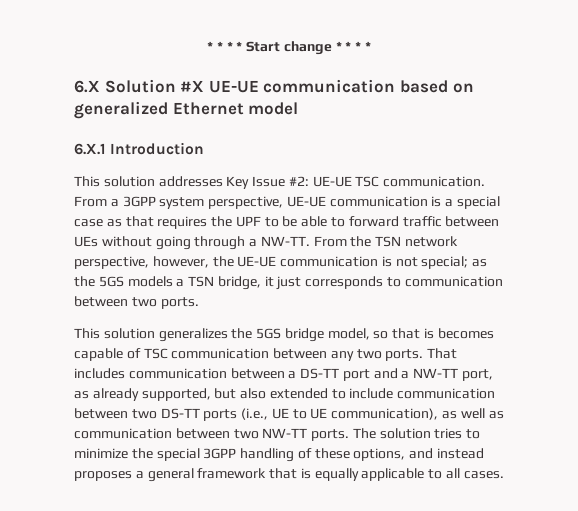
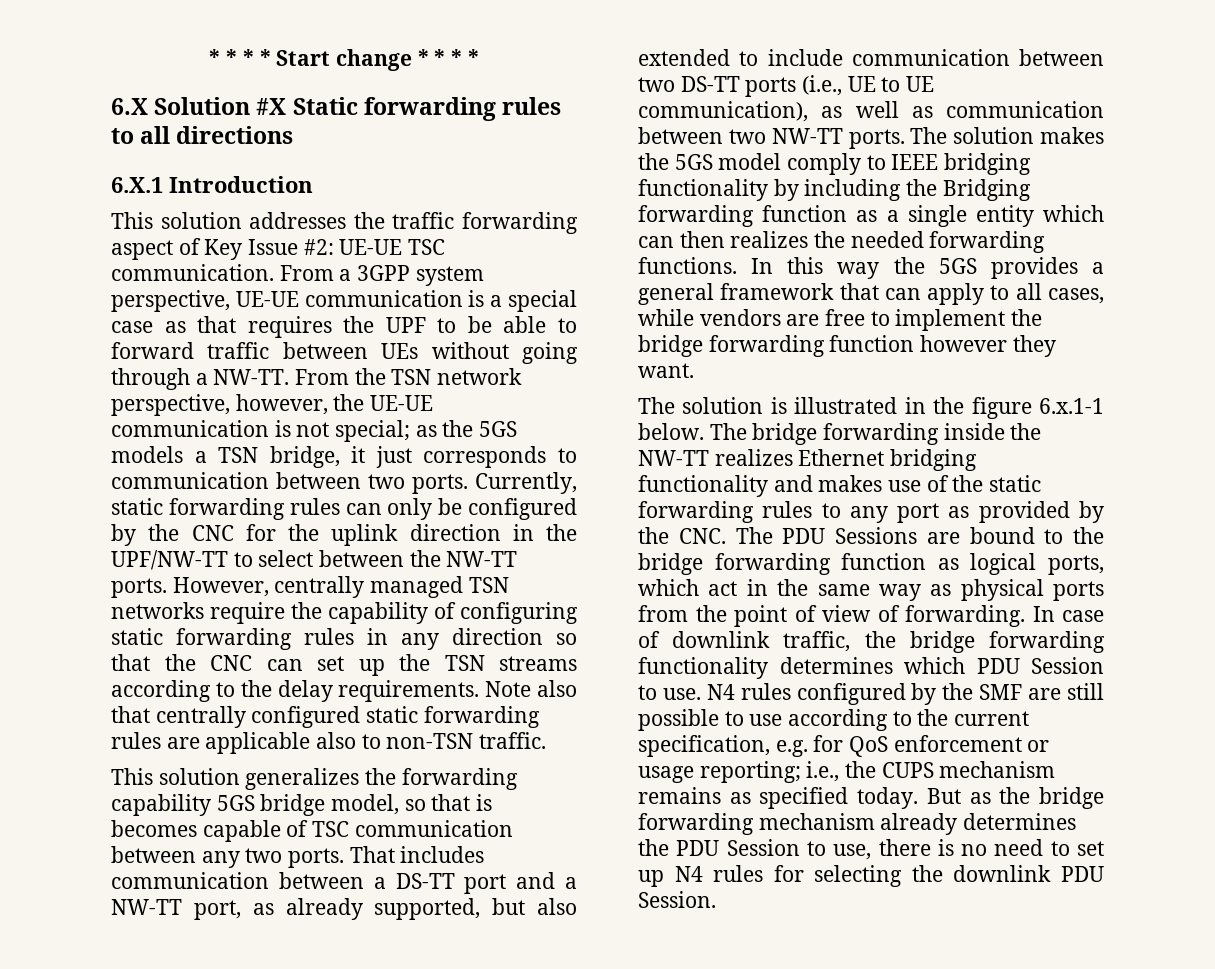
- 6.X Solution #X UE-UE communication based on generalized Ethernet model
+ 6.X Solution #X Static forwarding rules to all directions
- This solution addresses Key Issue #2: UE-UE TSC communication.
+ This solution addresses the traffic forwarding aspect of Key Issue #2: UE-UE TSC communication.
+ Currently, static forwarding rules can only be configured by the CNC for the uplink direction in the UPF/NW-TT to select between the NW-TT ports. However, centrally managed TSN networks require the capability of configuring static forwarding rules in any direction so that the CNC can set up the TSN streams according to the delay requirements. Note also that centrally configured static forwarding rules are applicable also to non-TSN traffic.
- This solution generalizes the 5GS bridge model, so that is becomes capable of TSC communication between any two ports.
+ This solution generalizes the forwarding capability 5GS bridge model, so that is becomes capable of TSC communication between any two ports.
- The solution tries to minimize the special 3GPP handling of these options, and instead proposes a general framework that is equally applicable to all cases.
+ The solution makes the 5GS model comply to IEEE bridging functionality by including the Bridging forwarding function as a single entity which can then realizes the needed forwarding functions. In this way the 5GS provides a general framework that can apply to all cases, while vendors are free to implement the bridge forwarding function however they want.
+ The solution is illustrated in the figure 6.x.1-1 below. The bridge forwarding inside the NW-TT realizes Ethernet bridging functionality and makes use of the static forwarding rules to any port as provided by the CNC. The PDU Sessions are bound to the bridge forwarding function as logical ports, which act in the same way as physical ports from the point of view of forwarding. In case of downlink traffic, the bridge forwarding functionality determines which PDU Session to use. N4 rules configured by the SMF are still possible to use according to the current specification, e.g. for QoS enforcement or usage reporting; i.e., the CUPS mechanism remains as specified today. But as the bridge forwarding mechanism already determines the PDU Session to use, there is no need to set up N4 rules for selecting the downlink PDU Session.

